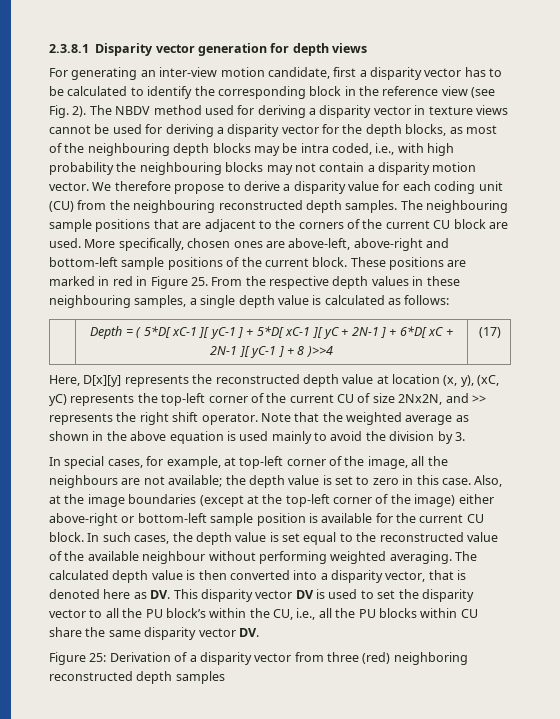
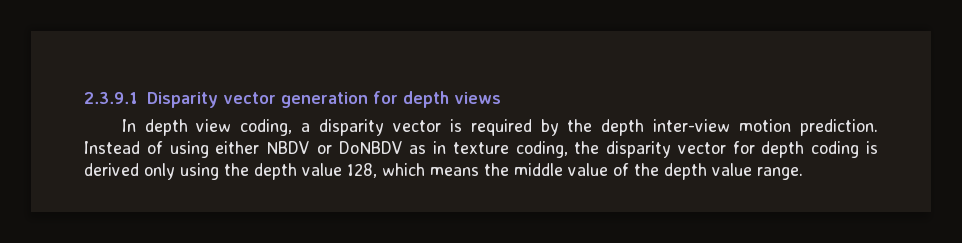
- 2.3.8.1 Disparity vector generation for depth views
+ 2.3.9.1 Disparity vector generation for depth views
- For generating an inter-view motion candidate, first a disparity vector has to be calculated to identify the corresponding block in the reference view (see Fig. 2). The NBDV method used for deriving a disparity vector in texture views cannot be used for deriving a disparity vector for the depth blocks, as most of the neighbouring depth blocks may be intra coded, i.e., with high probability the neighbouring blocks may not contain a disparity motion vector. We therefore propose to derive a disparity value for each coding unit (CU) from the neighbouring reconstructed depth samples. The neighbouring sample positions that are adjacent to the corners of the current CU block are used. More specifically, chosen ones are above-left, above-right and bottom-left sample positions of the current block. These positions are marked in red in Figure 25. From the respective depth values in these neighbouring samples, a single depth value is calculated as follows:
- | Depth = ( 5*D[ xC-1 ][ yC-1 ] + 5*D[ xC-1 ][ yC + 2N-1 ] + 6*D[ xC + 2N-1 ][ yC-1 ] + 8 )>>4 | (17)
- Here, D[x][y] represents the reconstructed depth value at location (x, y), (xC, yC) represents the top-left corner of the current CU of size 2Nx2N, and >> represents the right shift operator. Note that the weighted average as shown in the above equation is used mainly to avoid the division by 3.
- In special cases, for example, at top-left corner of the image, all the neighbours are not available; the depth value is set to zero in this case. Also, at the image boundaries (except at the top-left corner of the image) either above-right or bottom-left sample position is available for the current CU block. In such cases, the depth value is set equal to the reconstructed value of the available neighbour without performing weighted averaging. The calculated depth value is then converted into a disparity vector, that is denoted here as DV. This disparity vector DV is used to set the disparity vector to all the PU block’s within the CU, i.e., all the PU blocks within CU share the same disparity vector DV.
- Figure 25: Derivation of a disparity vector from three (red) neighboring reconstructed depth samples
+ In depth view coding, a disparity vector is required by the depth inter-view motion prediction. Instead of using either NBDV or DoNBDV as in texture coding, the disparity vector for depth coding is derived only using the depth value 128, which means the middle value of the depth value range.

